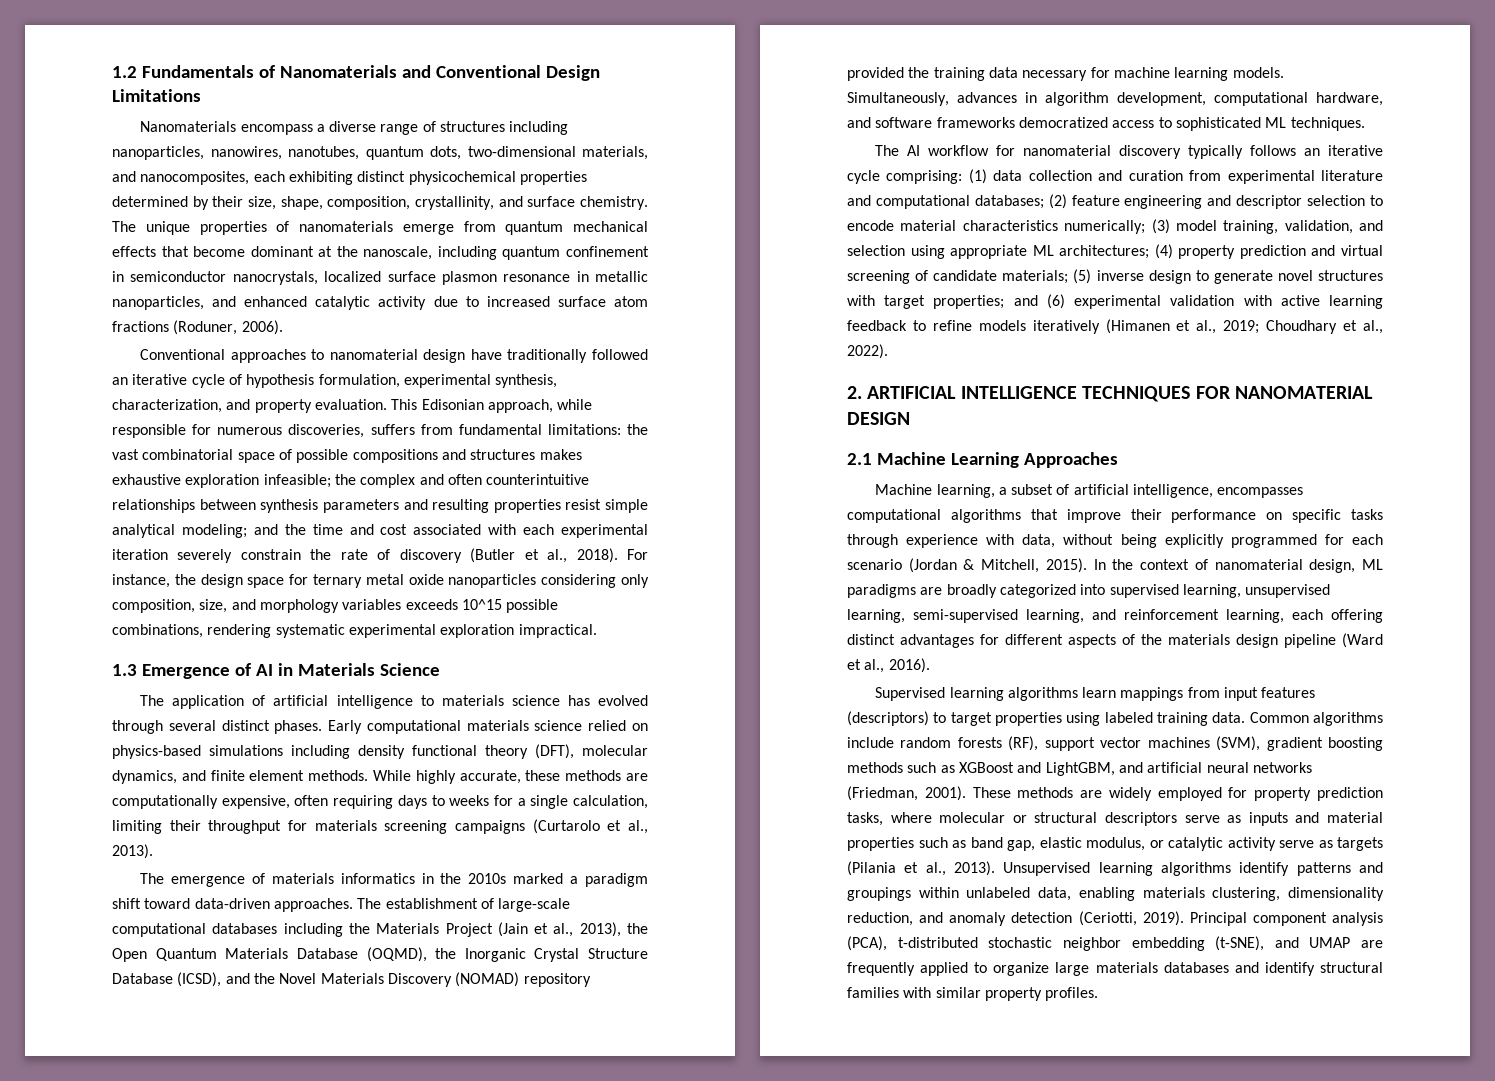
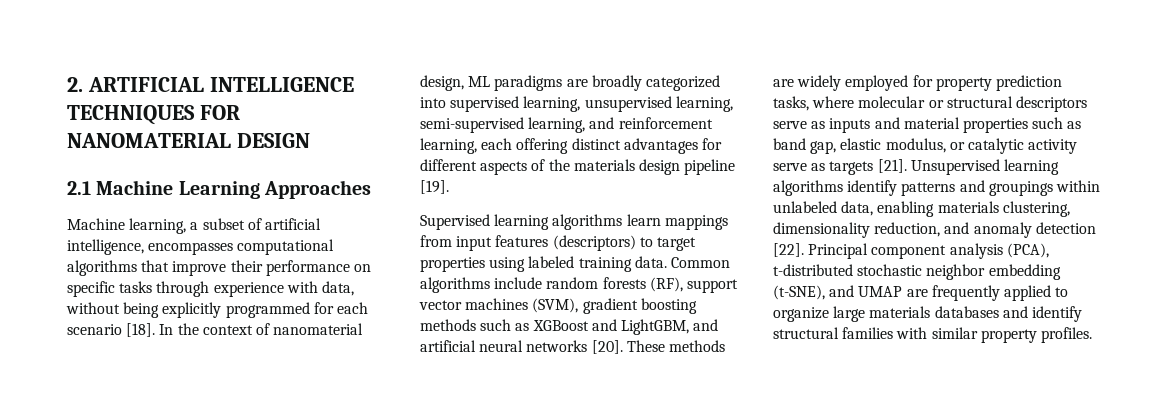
- 1.2 Fundamentals of Nanomaterials and Conventional Design Limitations
- Nanomaterials encompass a diverse range of structures including nanoparticles, nanowires, nanotubes, quantum dots, two-dimensional materials, and nanocomposites, each exhibiting distinct physicochemical properties determined by their size, shape, composition, crystallinity, and surface chemistry. The unique properties of nanomaterials emerge from quantum mechanical effects that become dominant at the nanoscale, including quantum confinement in semiconductor nanocrystals, localized surface plasmon resonance in metallic nanoparticles, and enhanced catalytic activity due to increased surface atom fractions (Roduner, 2006).
- Conventional approaches to nanomaterial design have traditionally followed an iterative cycle of hypothesis formulation, experimental synthesis, characterization, and property evaluation. This Edisonian approach, while responsible for numerous discoveries, suffers from fundamental limitations: the vast combinatorial space of possible compositions and structures makes exhaustive exploration infeasible; the complex and often counterintuitive relationships between synthesis parameters and resulting properties resist simple analytical modeling; and the time and cost associated with each experimental iteration severely constrain the rate of discovery (Butler et al., 2018). For instance, the design space for ternary metal oxide nanoparticles considering only composition, size, and morphology variables exceeds 10^15 possible combinations, rendering systematic experimental exploration impractical.
- 1.3 Emergence of AI in Materials Science
- The application of artificial intelligence to materials science has evolved through several distinct phases. Early computational materials science relied on physics-based simulations including density functional theory (DFT), molecular dynamics, and finite element methods. While highly accurate, these methods are computationally expensive, often requiring days to weeks for a single calculation, limiting their throughput for materials screening campaigns (Curtarolo et al., 2013).
- The emergence of materials informatics in the 2010s marked a paradigm shift toward data-driven approaches. The establishment of large-scale computational databases including the Materials Project (Jain et al., 2013), the Open Quantum Materials Database (OQMD), the Inorganic Crystal Structure Database (ICSD), and the Novel Materials Discovery (NOMAD) repository provided the training data necessary for machine learning models. Simultaneously, advances in algorithm development, computational hardware, and software frameworks democratized access to sophisticated ML techniques.
- The AI workflow for nanomaterial discovery typically follows an iterative cycle comprising: (1) data collection and curation from experimental literature and computational databases; (2) feature engineering and descriptor selection to encode material characteristics numerically; (3) model training, validation, and selection using appropriate ML architectures; (4) property prediction and virtual screening of candidate materials; (5) inverse design to generate novel structures with target properties; and (6) experimental validation with active learning feedback to refine models iteratively (Himanen et al., 2019; Choudhary et al., 2022).
- Machine learning, a subset of artificial intelligence, encompasses computational algorithms that improve their performance on specific tasks through experience with data, without being explicitly programmed for each scenario (Jordan & Mitchell, 2015).
+ Machine learning, a subset of artificial intelligence, encompasses computational algorithms that improve their performance on specific tasks through experience with data, without being explicitly programmed for each scenario [18].
- In the context of nanomaterial design, ML paradigms are broadly categorized into supervised learning, unsupervised learning, semi-supervised learning, and reinforcement learning, each offering distinct advantages for different aspects of the materials design pipeline (Ward et al., 2016).
+ In the context of nanomaterial design, ML paradigms are broadly categorized into supervised learning, unsupervised learning, semi-supervised learning, and reinforcement learning, each offering distinct advantages for different aspects of the materials design pipeline [19].
- Common algorithms include random forests (RF), support vector machines (SVM), gradient boosting methods such as XGBoost and LightGBM, and artificial neural networks (Friedman, 2001).
+ Common algorithms include random forests (RF), support vector machines (SVM), gradient boosting methods such as XGBoost and LightGBM, and artificial neural networks [20].
- These methods are widely employed for property prediction tasks, where molecular or structural descriptors serve as inputs and material properties such as band gap, elastic modulus, or catalytic activity serve as targets (Pilania et al., 2013).
+ These methods are widely employed for property prediction tasks, where molecular or structural descriptors serve as inputs and material properties such as band gap, elastic modulus, or catalytic activity serve as targets [21].
- Unsupervised learning algorithms identify patterns and groupings within unlabeled data, enabling materials clustering, dimensionality reduction, and anomaly detection (Ceriotti, 2019).
+ Unsupervised learning algorithms identify patterns and groupings within unlabeled data, enabling materials clustering, dimensionality reduction, and anomaly detection [22].

